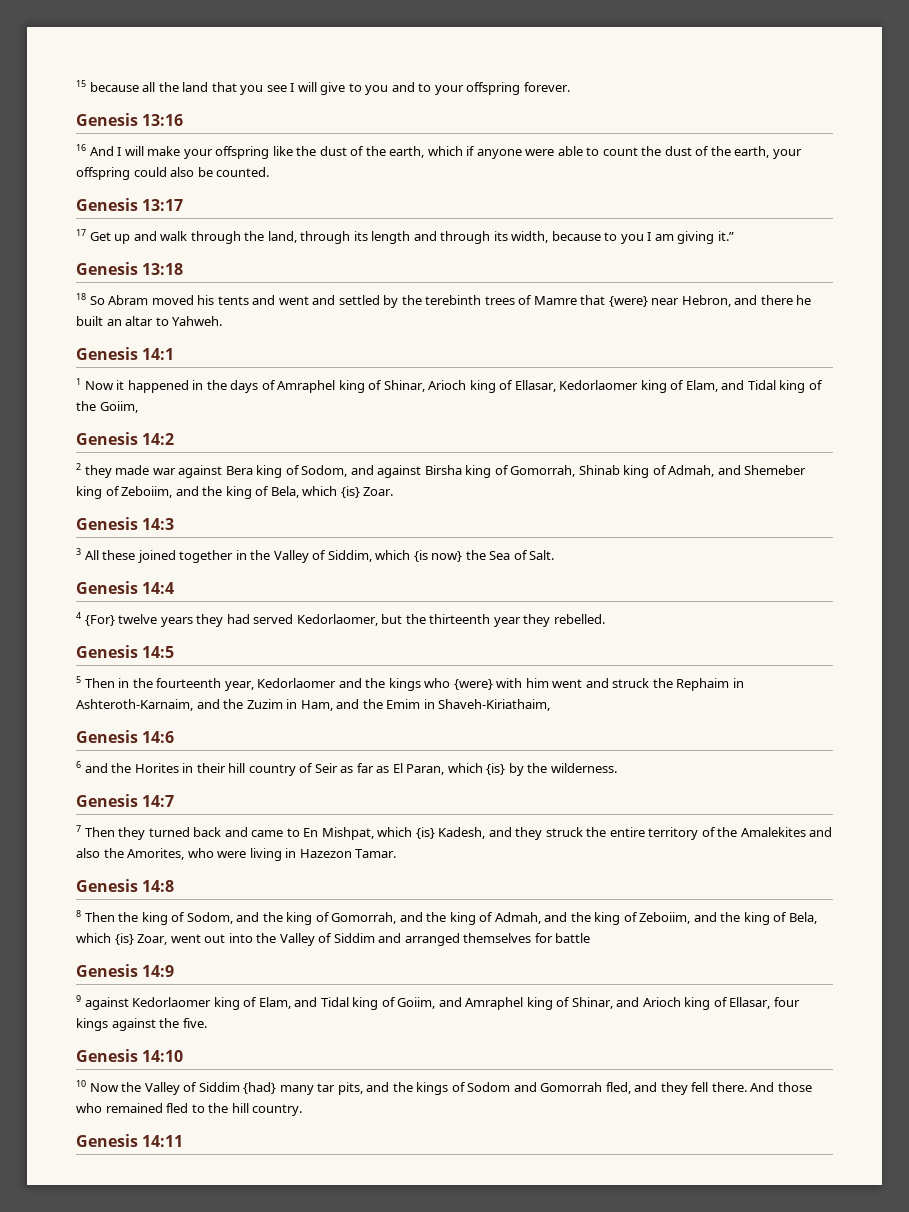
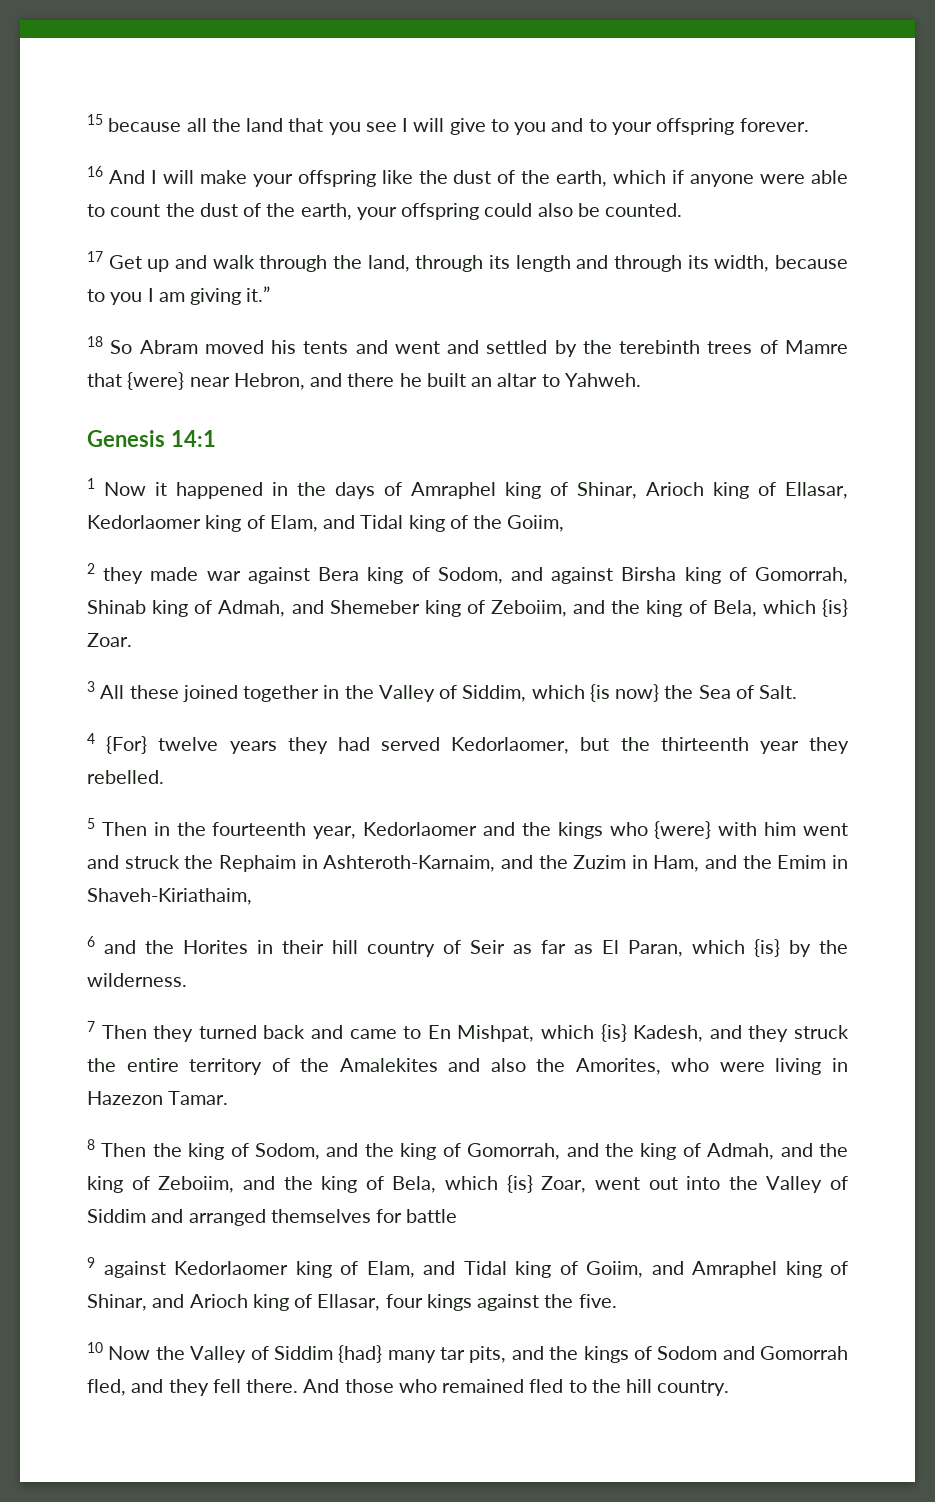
- Genesis 13:16
- Genesis 13:17
- Genesis 13:18
- Genesis 14:2
- Genesis 14:3
- Genesis 14:4
- Genesis 14:5
- Genesis 14:6
- Genesis 14:7
- Genesis 14:8
- Genesis 14:9
- Genesis 14:10
- Genesis 14:11

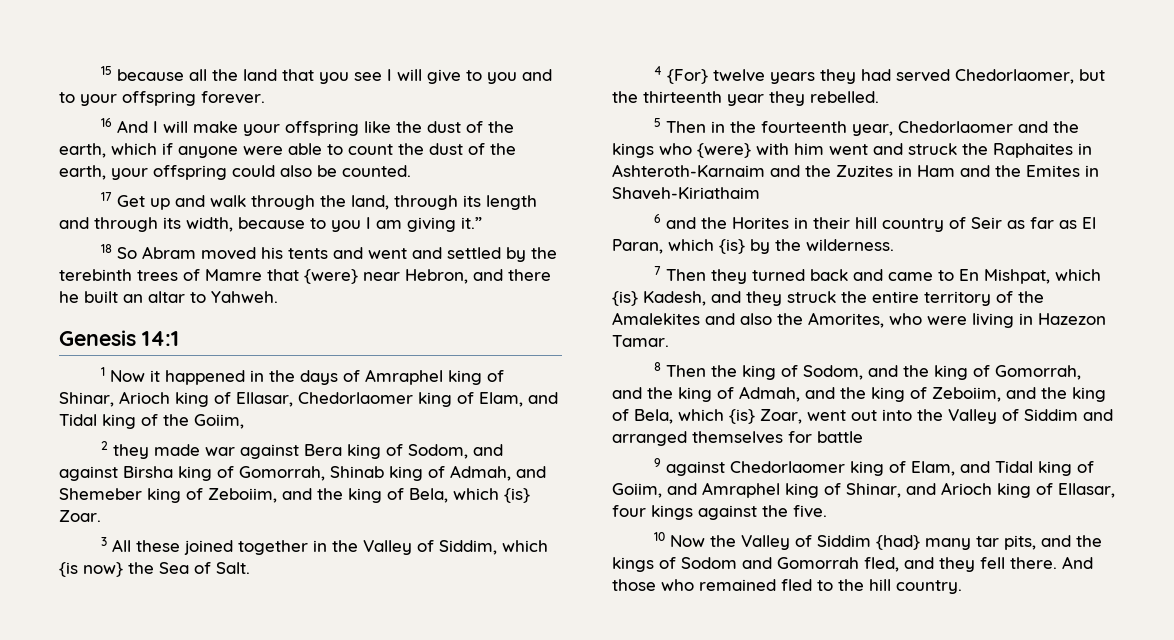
- 1 Now it happened in the days of Amraphel king of Shinar, Arioch king of Ellasar, Kedorlaomer king of Elam, and Tidal king of the Goiim,
+ 1 Now it happened in the days of Amraphel king of Shinar, Arioch king of Ellasar, Chedorlaomer king of Elam, and Tidal king of the Goiim,
- 4 {For} twelve years they had served Kedorlaomer, but the thirteenth year they rebelled.
+ 4 {For} twelve years they had served Chedorlaomer, but the thirteenth year they rebelled.
- 5 Then in the fourteenth year, Kedorlaomer and the kings who {were} with him went and struck the Rephaim in Ashteroth-Karnaim, and the Zuzim in Ham, and the Emim in Shaveh-Kiriathaim,
+ 5 Then in the fourteenth year, Chedorlaomer and the kings who {were} with him went and struck the Raphaites in Ashteroth-Karnaim and the Zuzites in Ham and the Emites in Shaveh-Kiriathaim
- 9 against Kedorlaomer king of Elam, and Tidal king of Goiim, and Amraphel king of Shinar, and Arioch king of Ellasar, four kings against the five.
+ 9 against Chedorlaomer king of Elam, and Tidal king of Goiim, and Amraphel king of Shinar, and Arioch king of Ellasar, four kings against the five.

